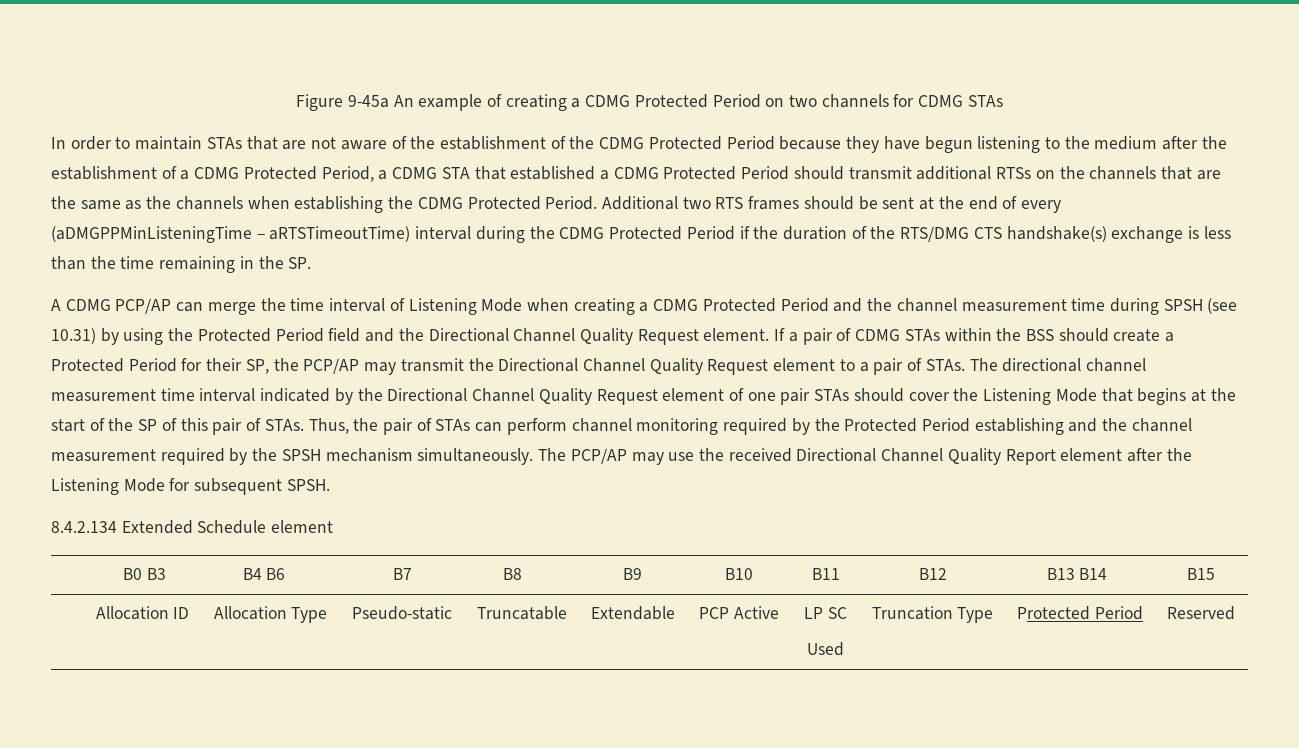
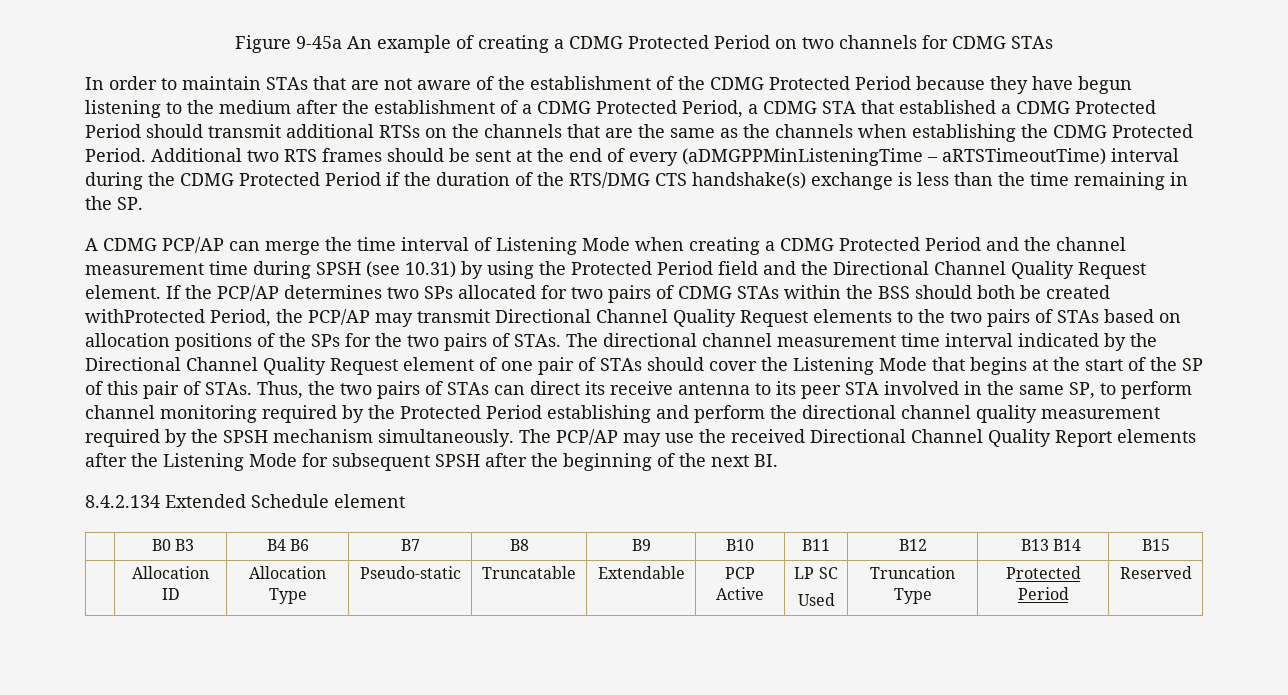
- If a pair of CDMG STAs within the BSS should create a Protected Period for their SP, the PCP/AP may transmit the Directional Channel Quality Request element to a pair of STAs.
+ If the PCP/AP determines two SPs allocated for two pairs of CDMG STAs within the BSS should both be created withProtected Period, the PCP/AP may transmit Directional Channel Quality Request elements to the two pairs of STAs based on allocation positions of the SPs for the two pairs of STAs.
- The directional channel measurement time interval indicated by the Directional Channel Quality Request element of one pair STAs should cover the Listening Mode that begins at the start of the SP of this pair of STAs.
+ The directional channel measurement time interval indicated by the Directional Channel Quality Request element of one pair of STAs should cover the Listening Mode that begins at the start of the SP of this pair of STAs.
- Thus, the pair of STAs can perform channel monitoring required by the Protected Period establishing and the channel measurement required by the SPSH mechanism simultaneously.
+ Thus, the two pairs of STAs can direct its receive antenna to its peer STA involved in the same SP, to perform channel monitoring required by the Protected Period establishing and perform the directional channel quality measurement required by the SPSH mechanism simultaneously.
- The PCP/AP may use the received Directional Channel Quality Report element after the Listening Mode for subsequent SPSH.
+ The PCP/AP may use the received Directional Channel Quality Report elements after the Listening Mode for subsequent SPSH after the beginning of the next BI.

